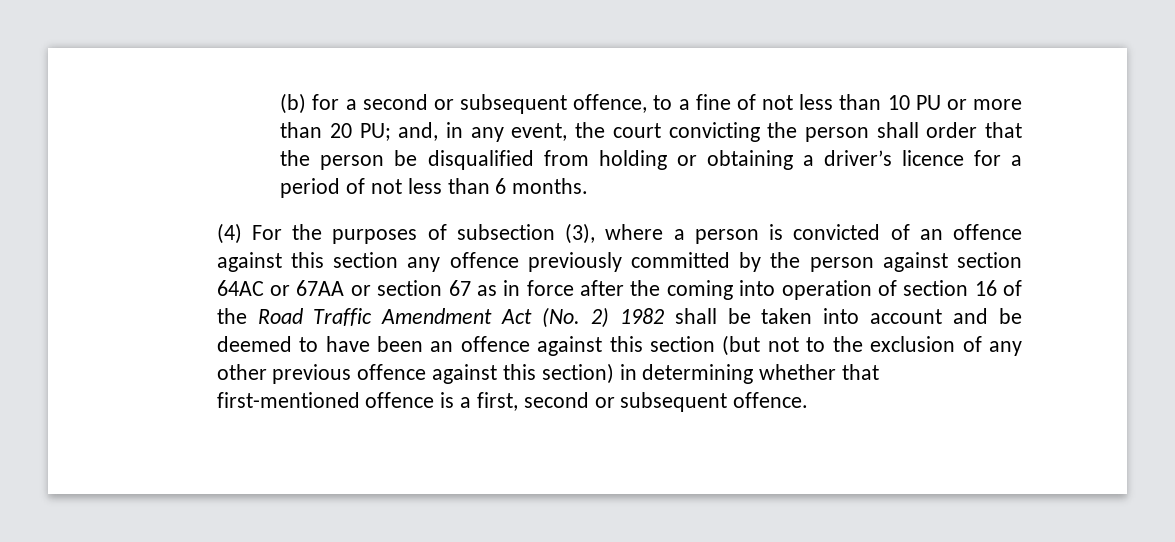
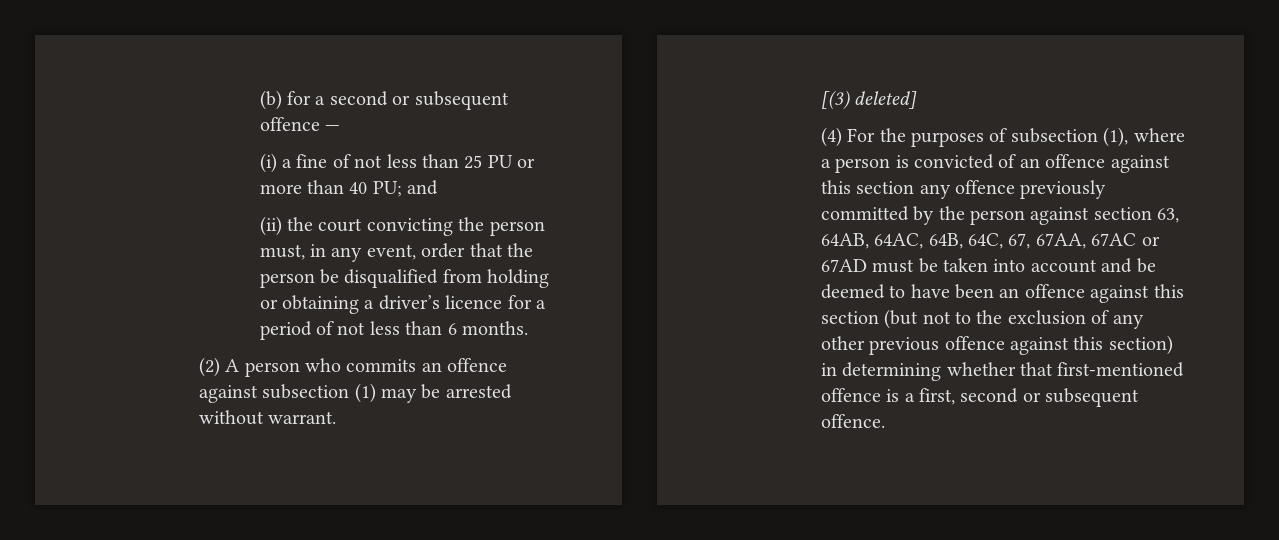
- (b) for a second or subsequent offence, to a fine of not less than 10 PU or more than 20 PU; and, in any event, the court convicting the person shall order that the person be disqualified from holding or obtaining a driver’s licence for a period of not less than 6 months.
+ (b) for a second or subsequent offence —
+ (i) a fine of not less than 25 PU or more than 40 PU; and
+ (ii) the court convicting the person must, in any event, order that the person be disqualified from holding or obtaining a driver’s licence for a period of not less than 6 months.
+ (2) A person who commits an offence against subsection (1) may be arrested without warrant.
+ [(3) deleted]
- (4) For the purposes of subsection (3), where a person is convicted of an offence against this section any offence previously committed by the person against section 64AC or 67AA or section 67 as in force after the coming into operation of section 16 of the Road Traffic Amendment Act (No. 2) 1982 shall be taken into account and be deemed to have been an offence against this section (but not to the exclusion of any other previous offence against this section) in determining whether that first-mentioned offence is a first, second or subsequent offence.
+ (4) For the purposes of subsection (1), where a person is convicted of an offence against this section any offence previously committed by the person against section 63, 64AB, 64AC, 64B, 64C, 67, 67AA, 67AC or 67AD must be taken into account and be deemed to have been an offence against this section (but not to the exclusion of any other previous offence against this section) in determining whether that first-mentioned offence is a first, second or subsequent offence.

